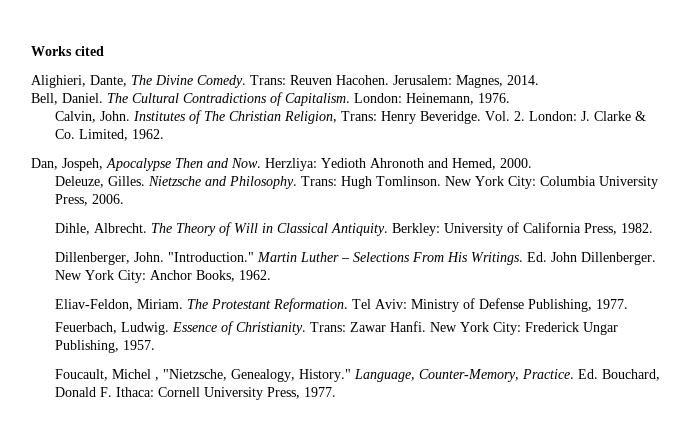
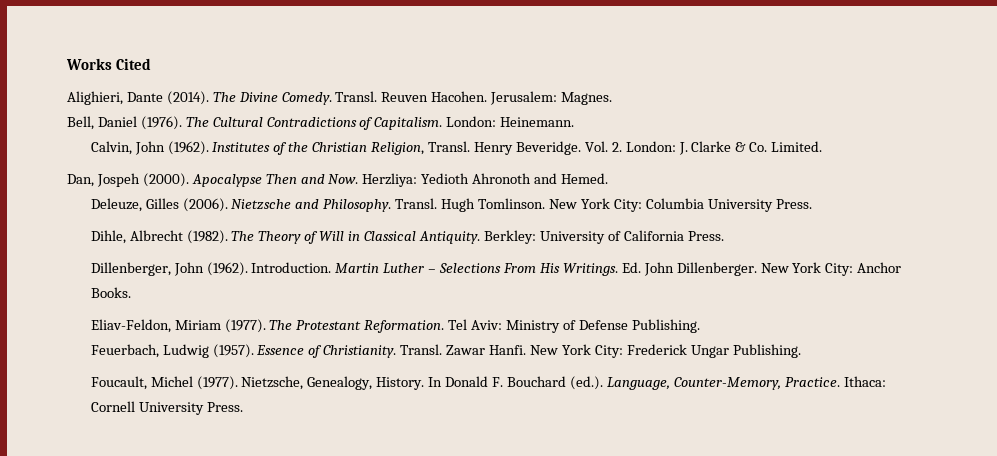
- Works cited
+ Works Cited
- Alighieri, Dante, The Divine Comedy.
+ Alighieri, Dante (2014). The Divine Comedy.
- Trans: Reuven Hacohen.
+ Transl. Reuven Hacohen.
- Jerusalem: Magnes, 2014.
+ Jerusalem: Magnes.
- Bell, Daniel.
+ Bell, Daniel (1976).
- London: Heinemann, 1976.
+ London: Heinemann.
- Calvin, John.
+ Calvin, John (1962).
- Institutes of The Christian Religion, Trans: Henry Beveridge.
+ Institutes of the Christian Religion, Transl. Henry Beveridge.
- Vol. 2. London: J. Clarke & Co. Limited, 1962.
+ Vol. 2. London: J. Clarke & Co. Limited.
- Dan, Jospeh, Apocalypse Then and Now. Herzliya: Yedioth Ahronoth and Hemed, 2000.
+ Dan, Jospeh (2000). Apocalypse Then and Now. Herzliya: Yedioth Ahronoth and Hemed.
- Deleuze, Gilles.
+ Deleuze, Gilles (2006).
- Trans: Hugh Tomlinson.
+ Transl. Hugh Tomlinson.
- New York City: Columbia University Press, 2006.
+ New York City: Columbia University Press.
- Dihle, Albrecht.
+ Dihle, Albrecht (1982).
- Berkley: University of California Press, 1982.
+ Berkley: University of California Press.
- Dillenberger, John. "Introduction."
+ Dillenberger, John (1962). Introduction.
- New York City: Anchor Books, 1962.
+ New York City: Anchor Books.
- Eliav-Feldon, Miriam.
+ Eliav-Feldon, Miriam (1977).
- Tel Aviv: Ministry of Defense Publishing, 1977.
+ Tel Aviv: Ministry of Defense Publishing.
- Feuerbach, Ludwig.
+ Feuerbach, Ludwig (1957).
- Trans: Zawar Hanfi.
+ Transl. Zawar Hanfi.
- New York City: Frederick Ungar Publishing, 1957.
+ New York City: Frederick Ungar Publishing.
- Foucault, Michel , "Nietzsche, Genealogy, History." Language, Counter-Memory, Practice. Ed. Bouchard, Donald F. Ithaca: Cornell University Press, 1977.
+ Foucault, Michel (1977). Nietzsche, Genealogy, History. In Donald F. Bouchard (ed.). Language, Counter-Memory, Practice. Ithaca: Cornell University Press.

